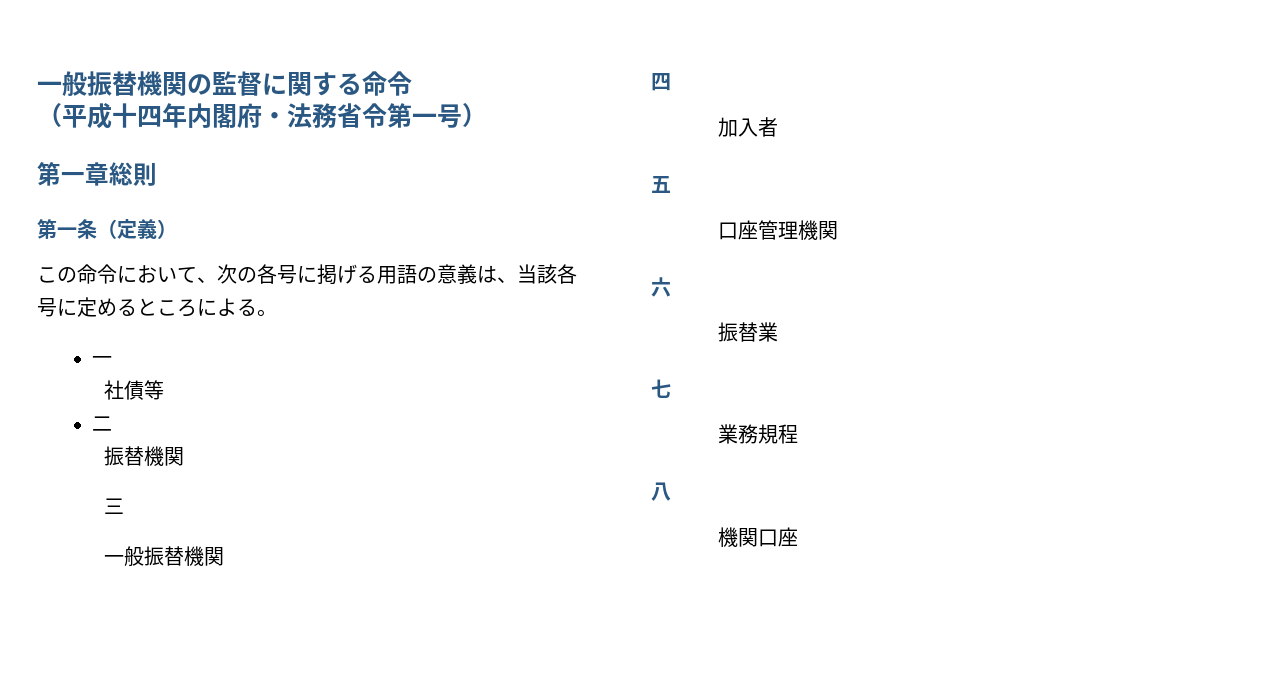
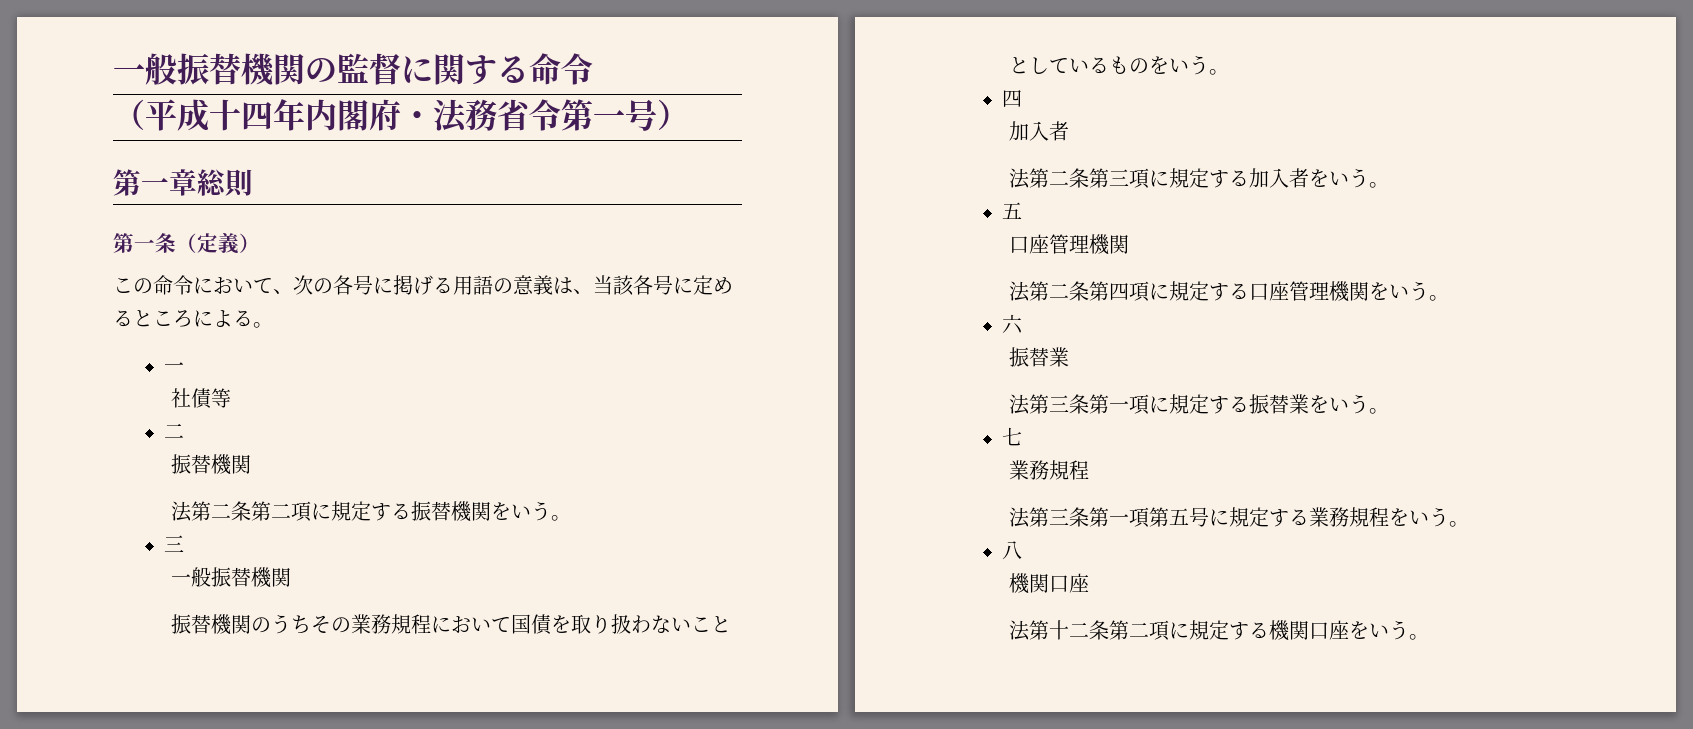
+ 法第二条第二項に規定する振替機関をいう。
  三
  一般振替機関
+ 振替機関のうちその業務規程において国債を取り扱わないこととしているものをいう。
  四
  加入者
+ 法第二条第三項に規定する加入者をいう。
  五
  口座管理機関
+ 法第二条第四項に規定する口座管理機関をいう。
  六
  振替業
+ 法第三条第一項に規定する振替業をいう。
  七
  業務規程
+ 法第三条第一項第五号に規定する業務規程をいう。
  八
  機関口座
+ 法第十二条第二項に規定する機関口座をいう。

